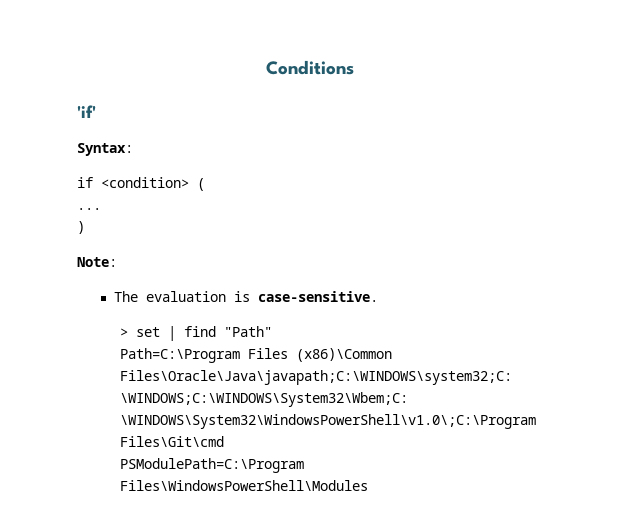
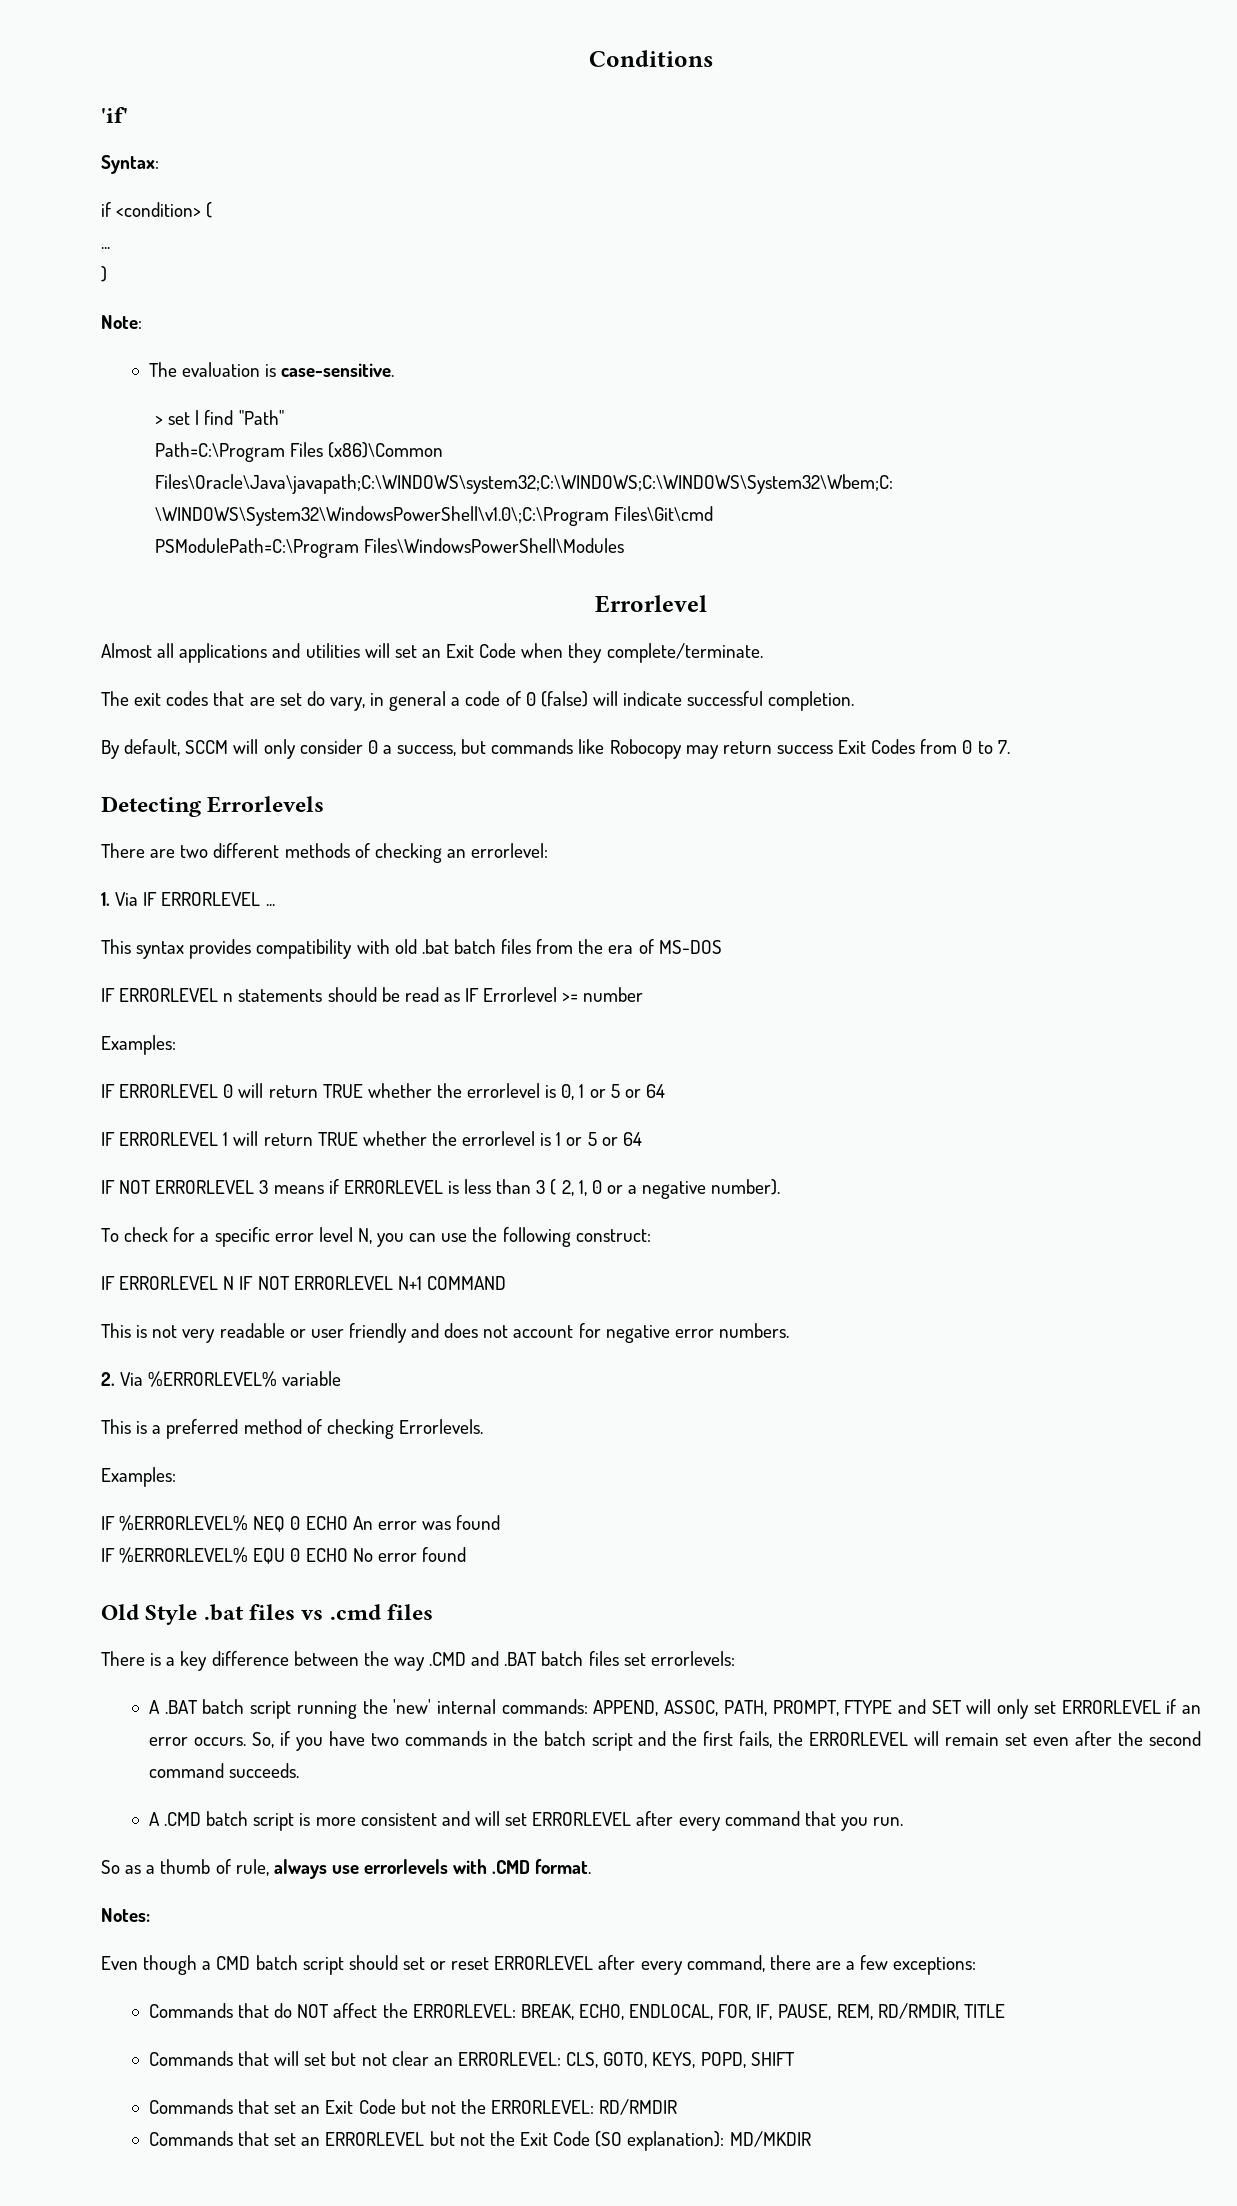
  PSModulePath=C:\Program Files\WindowsPowerShell\Modules
+ Errorlevel
+ Almost all applications and utilities will set an Exit Code when they complete/terminate.
+ The exit codes that are set do vary, in general a code of 0 (false) will indicate successful completion.
+ By default, SCCM will only consider 0 a success, but commands like Robocopy may return success Exit Codes from 0 to 7.
+ Detecting Errorlevels
+ There are two different methods of checking an errorlevel:
+ 1. Via IF ERRORLEVEL ...
+ This syntax provides compatibility with old .bat batch files from the era of MS-DOS
+ IF ERRORLEVEL n statements should be read as IF Errorlevel >= number
+ Examples:
+ IF ERRORLEVEL 0 will return TRUE whether the errorlevel is 0, 1 or 5 or 64
+ IF ERRORLEVEL 1 will return TRUE whether the errorlevel is 1 or 5 or 64
+ IF NOT ERRORLEVEL 3 means if ERRORLEVEL is less than 3 ( 2, 1, 0 or a negative number).
+ To check for a specific error level N, you can use the following construct:
+ IF ERRORLEVEL N IF NOT ERRORLEVEL N+1 COMMAND
+ This is not very readable or user friendly and does not account for negative error numbers.
+ 2. Via %ERRORLEVEL% variable
+ This is a preferred method of checking Errorlevels.
+ Examples:
+ IF %ERRORLEVEL% NEQ 0 ECHO An error was found
+ IF %ERRORLEVEL% EQU 0 ECHO No error found
+ Old Style .bat files vs .cmd files
+ There is a key difference between the way .CMD and .BAT batch files set errorlevels:
+ A .BAT batch script running the 'new' internal commands: APPEND, ASSOC, PATH, PROMPT, FTYPE and SET will only set ERRORLEVEL if an error occurs. So, if you have two commands in the batch script and the first fails, the ERRORLEVEL will remain set even after the second command succeeds.
+ A .CMD batch script is more consistent and will set ERRORLEVEL after every command that you run.
+ So as a thumb of rule, always use errorlevels with .CMD format.
+ Notes:
+ Even though a CMD batch script should set or reset ERRORLEVEL after every command, there are a few exceptions:
+ Commands that do NOT affect the ERRORLEVEL: BREAK, ECHO, ENDLOCAL, FOR, IF, PAUSE, REM, RD/RMDIR, TITLE
+ Commands that will set but not clear an ERRORLEVEL: CLS, GOTO, KEYS, POPD, SHIFT
+ Commands that set an Exit Code but not the ERRORLEVEL: RD/RMDIR
+ Commands that set an ERRORLEVEL but not the Exit Code (SO explanation): MD/MKDIR

